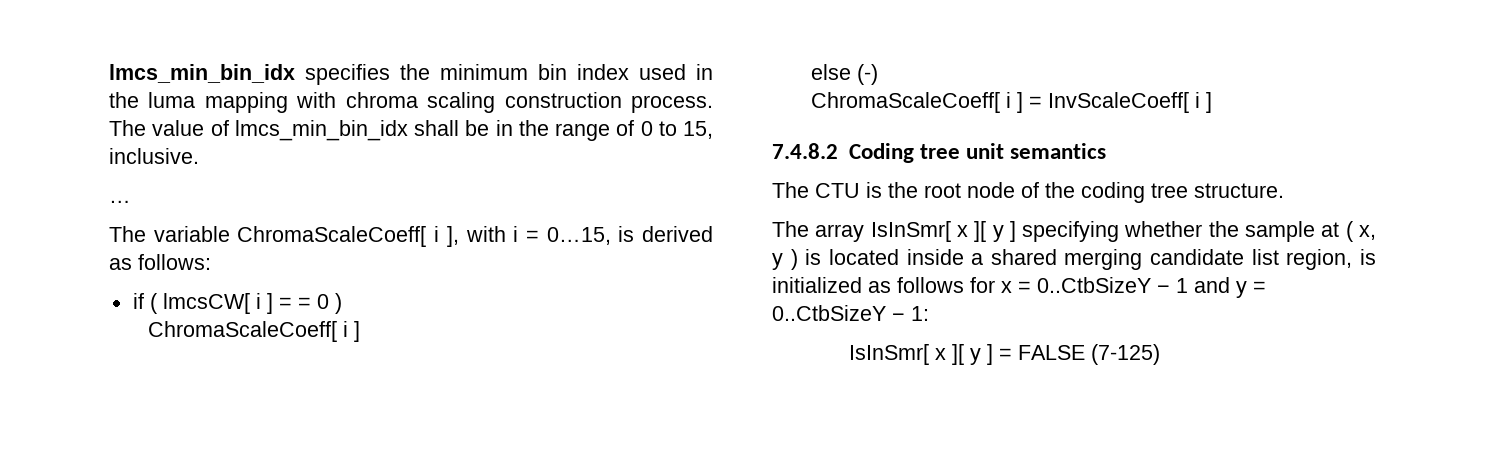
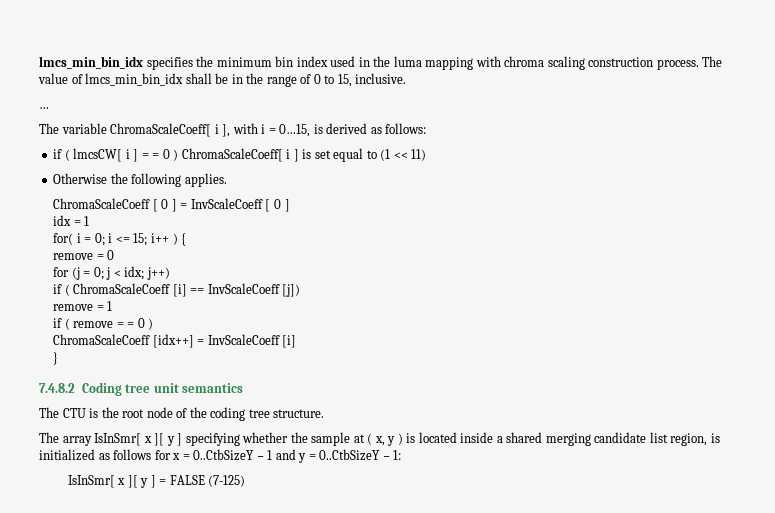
- if ( lmcsCW[ i ] = = 0 )
- ChromaScaleCoeff[ i ]
- else (-)
- ChromaScaleCoeff[ i ] = InvScaleCoeff[ i ]
+ if ( lmcsCW[ i ] = = 0 ) ChromaScaleCoeff[ i ] is set equal to (1 << 11)
+ Otherwise the following applies.
+ ChromaScaleCoeff [ 0 ] = InvScaleCoeff [ 0 ]
+ idx = 1
+ for( i = 0; i <= 15; i++ ) {
+ remove = 0
+ for (j = 0; j < idx; j++)
+ if ( ChromaScaleCoeff [i] == InvScaleCoeff [j])
+ remove = 1
+ if ( remove = = 0 )
+ ChromaScaleCoeff [idx++] = InvScaleCoeff [i]
+ }

